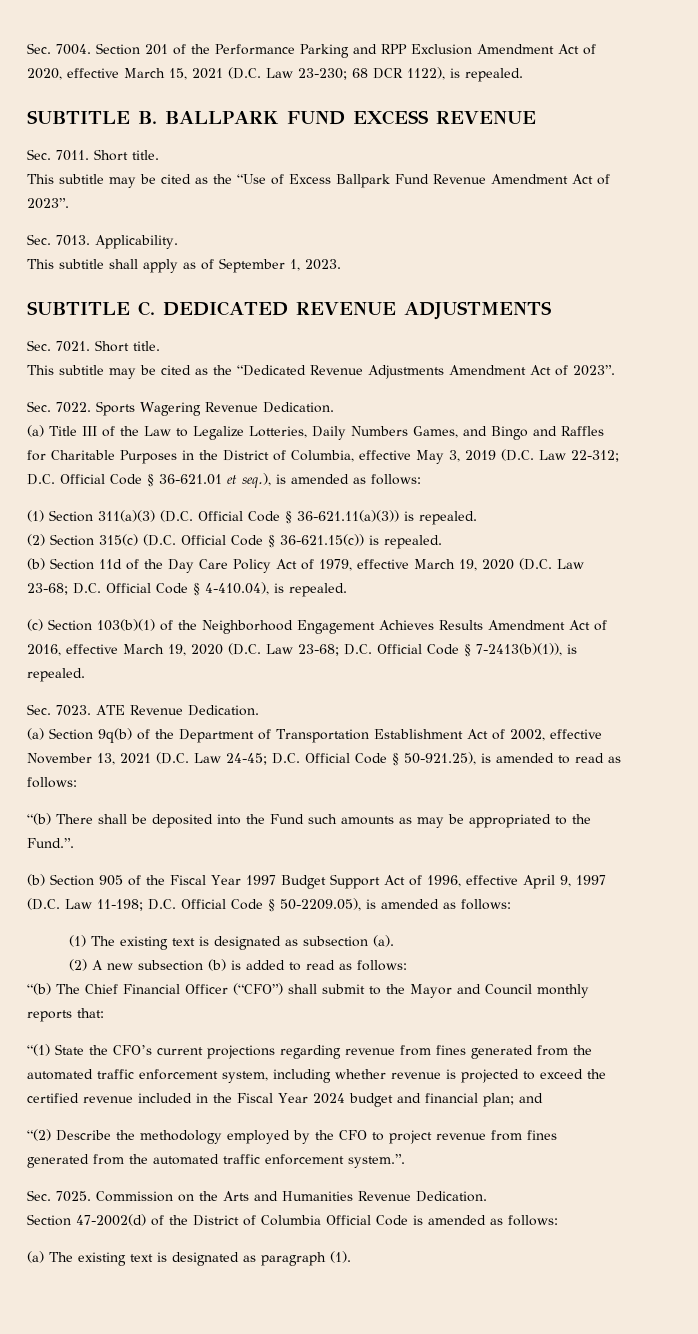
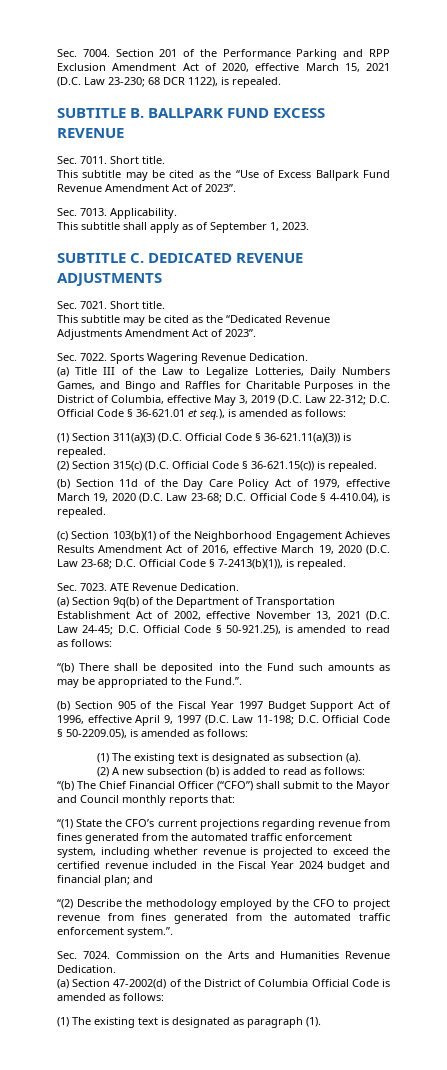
- Sec. 7025.
+ Sec. 7024.
- Section 47-2002(d) of the District of Columbia Official Code is amended as follows:
+ (a) Section 47-2002(d) of the District of Columbia Official Code is amended as follows:
- (a) The existing text is designated as paragraph (1).
+ (1) The existing text is designated as paragraph (1).

